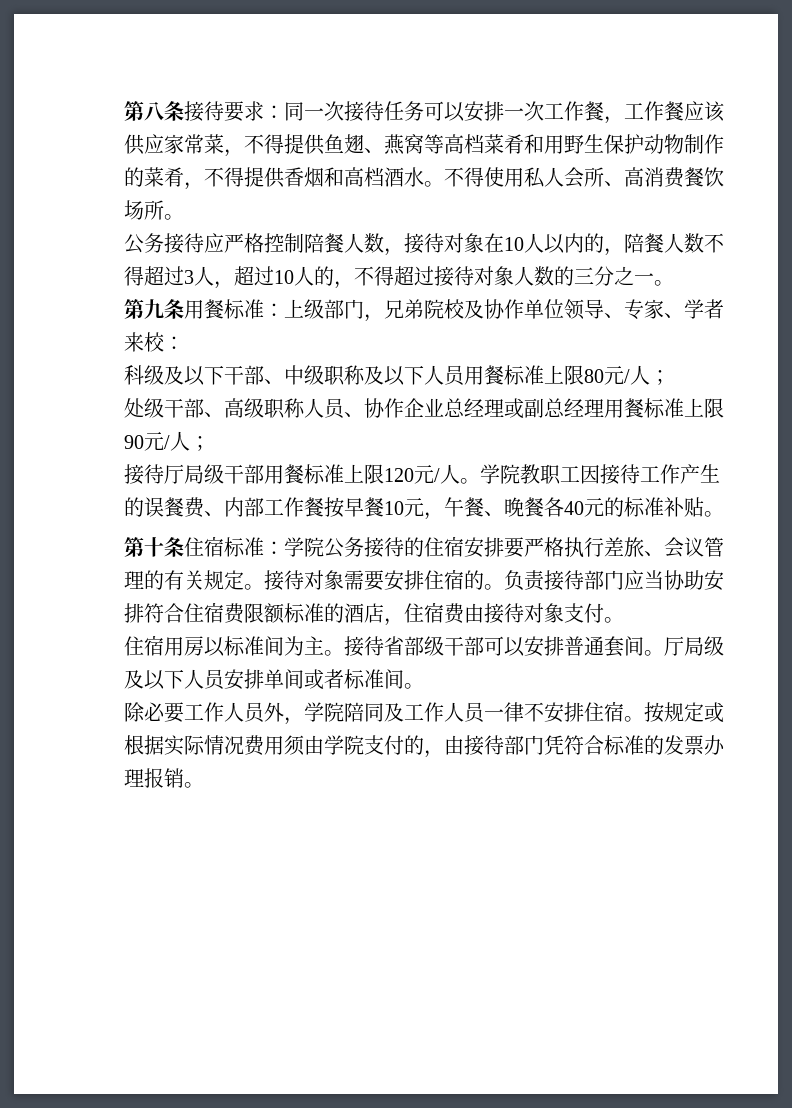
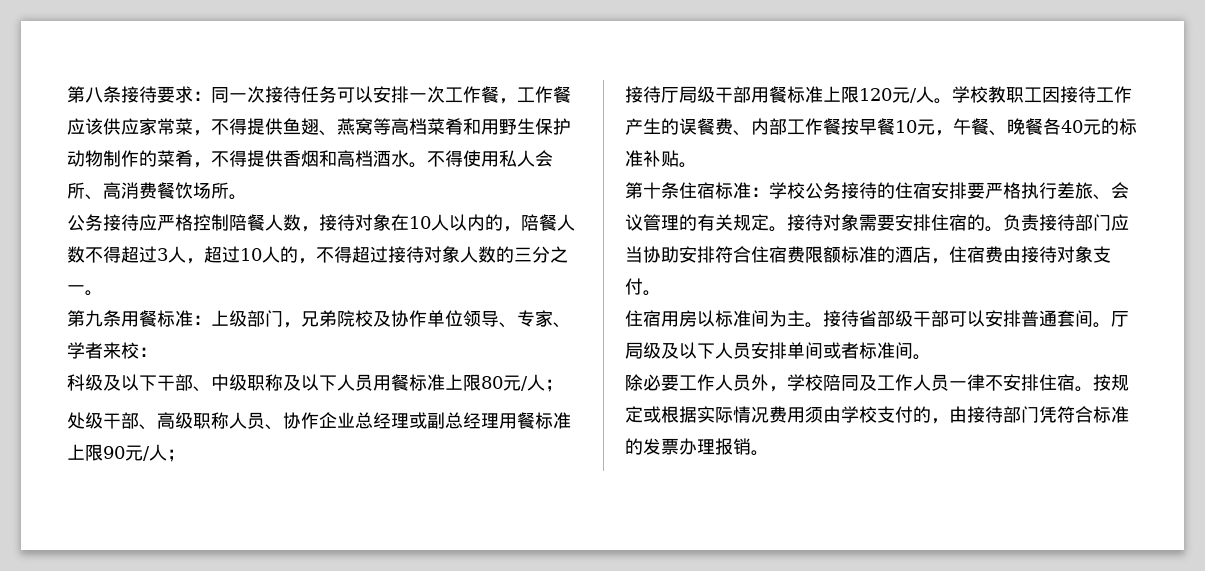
- 学院教职工因接待工作产生的误餐费、内部工作餐按早餐10元，午餐、晚餐各40元的标准补贴。
+ 学校教职工因接待工作产生的误餐费、内部工作餐按早餐10元，午餐、晚餐各40元的标准补贴。
- 第十条住宿标准：学院公务接待的住宿安排要严格执行差旅、会议管理的有关规定。
+ 第十条住宿标准：学校公务接待的住宿安排要严格执行差旅、会议管理的有关规定。
- 除必要工作人员外，学院陪同及工作人员一律不安排住宿。
+ 除必要工作人员外，学校陪同及工作人员一律不安排住宿。
- 按规定或根据实际情况费用须由学院支付的，由接待部门凭符合标准的发票办理报销。
+ 按规定或根据实际情况费用须由学校支付的，由接待部门凭符合标准的发票办理报销。

